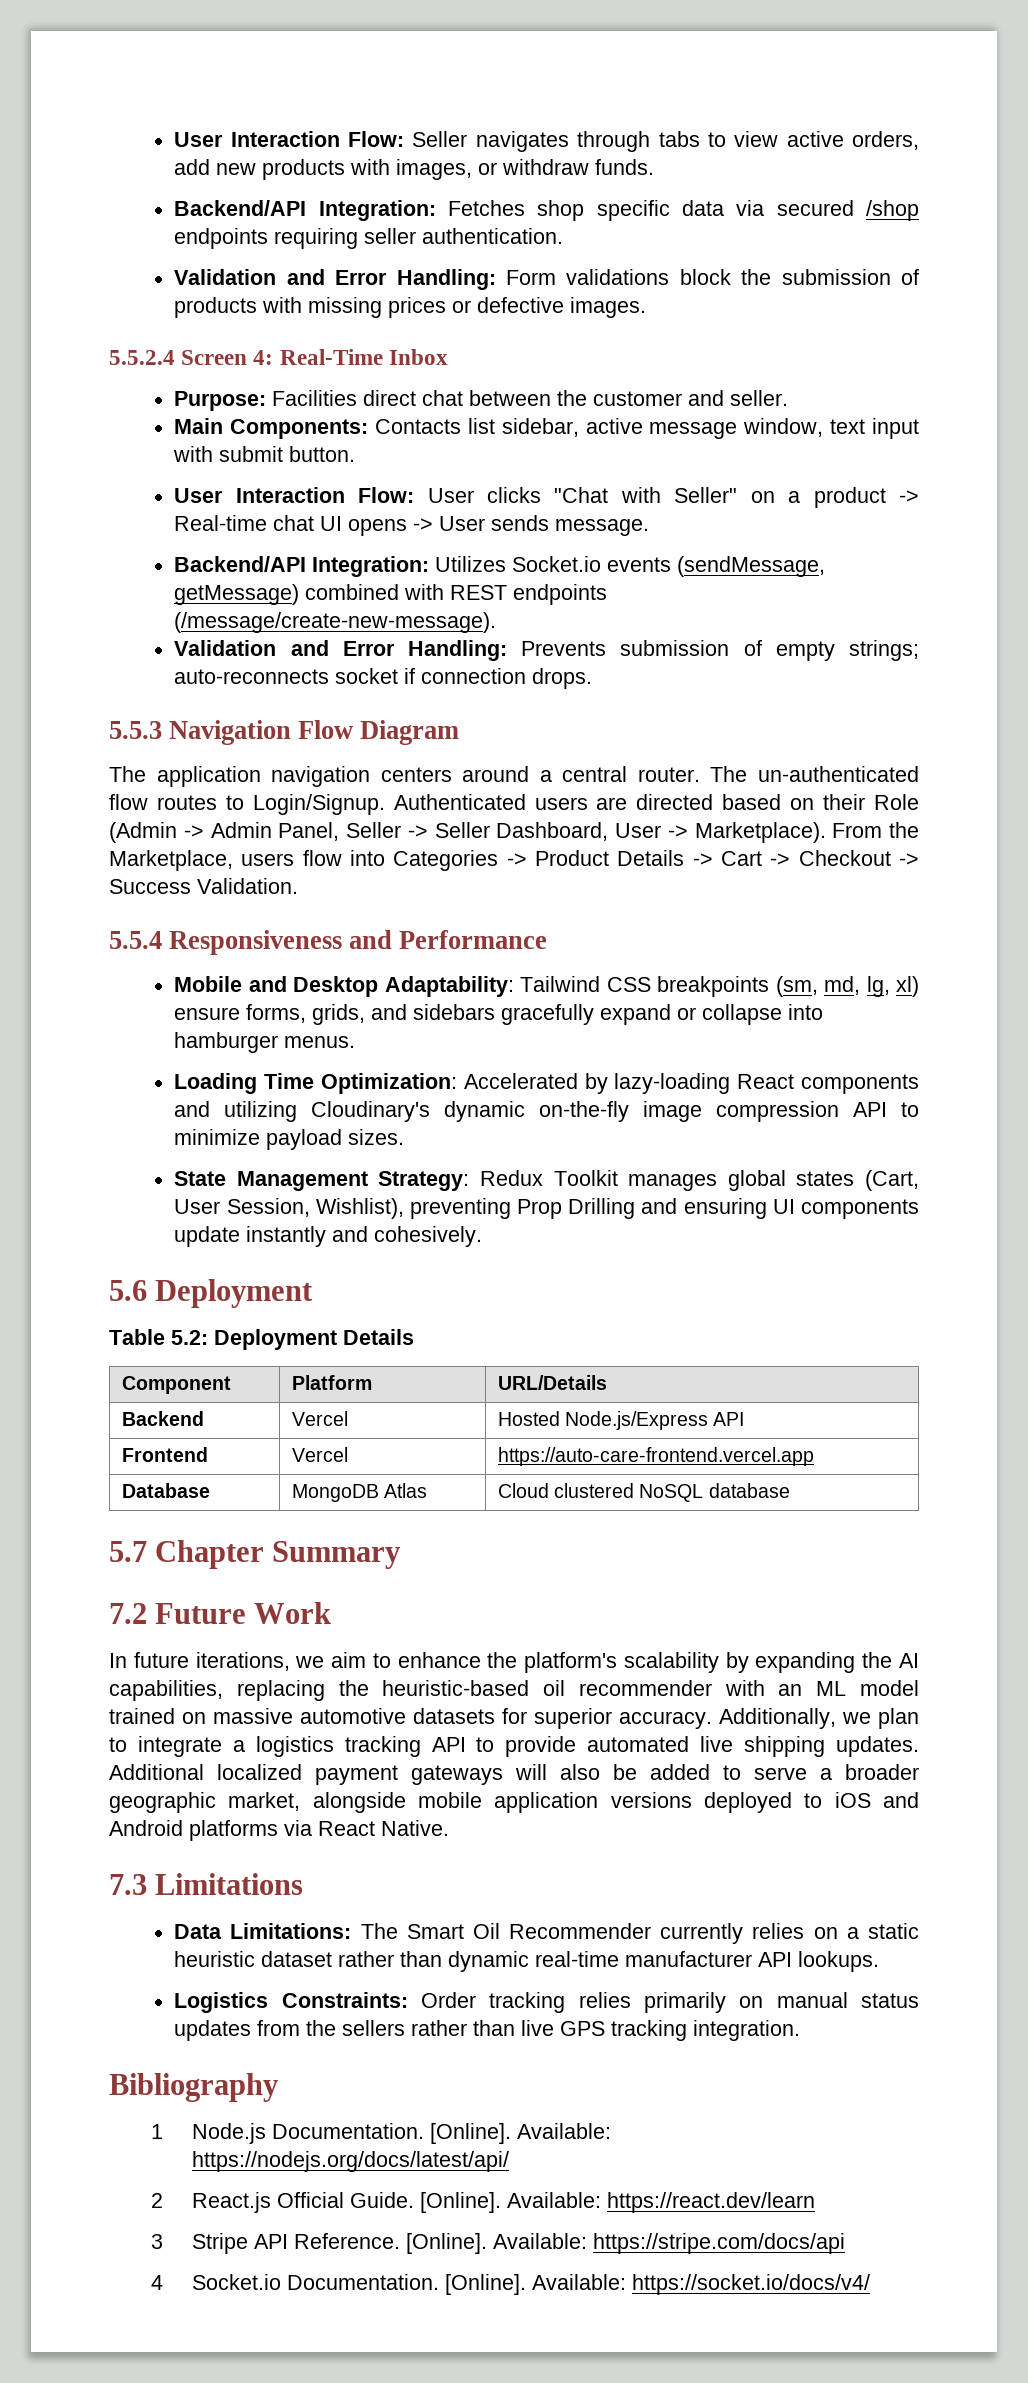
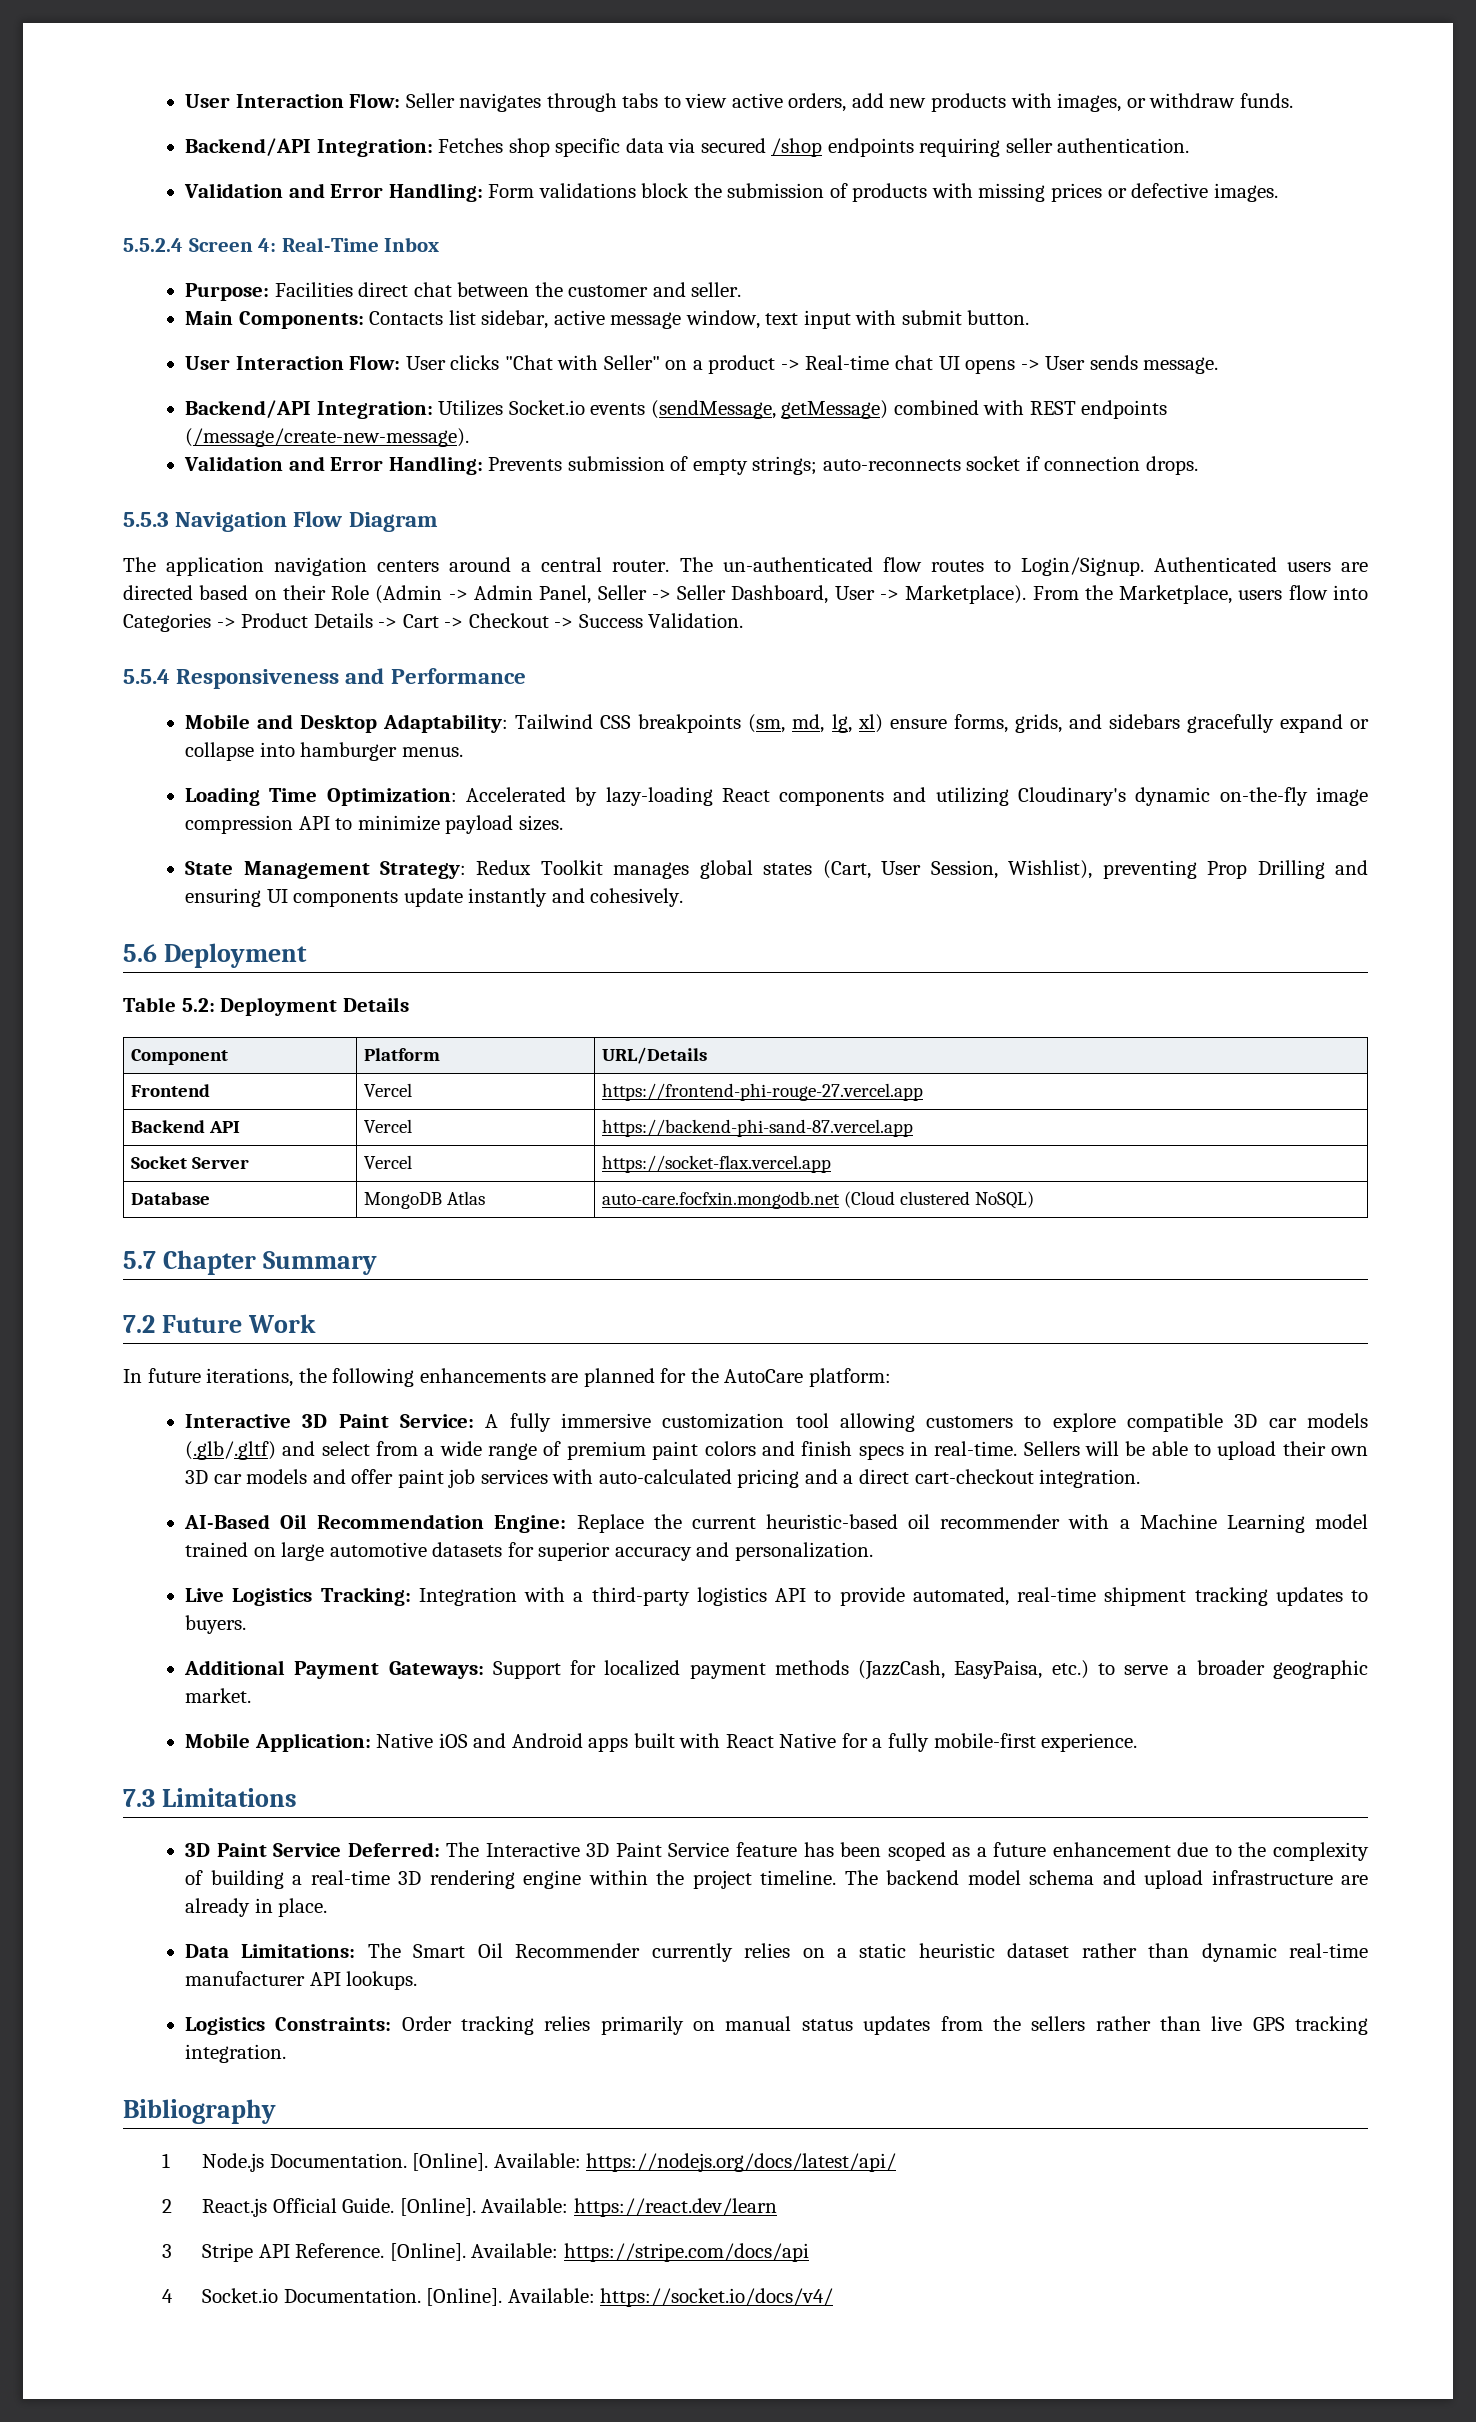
- Backend | Vercel | Hosted Node.js/Express API
- Frontend | Vercel | https://auto-care-frontend.vercel.app
+ Frontend | Vercel | https://frontend-phi-rouge-27.vercel.app
+ Backend API | Vercel | https://backend-phi-sand-87.vercel.app
+ Socket Server | Vercel | https://socket-flax.vercel.app
- Database | MongoDB Atlas | Cloud clustered NoSQL database
+ Database | MongoDB Atlas | auto-care.focfxin.mongodb.net (Cloud clustered NoSQL)
- In future iterations, we aim to enhance the platform's scalability by expanding the AI capabilities, replacing the heuristic-based oil recommender with an ML model trained on massive automotive datasets for superior accuracy. Additionally, we plan to integrate a logistics tracking API to provide automated live shipping updates. Additional localized payment gateways will also be added to serve a broader geographic market, alongside mobile application versions deployed to iOS and Android platforms via React Native.
+ In future iterations, the following enhancements are planned for the AutoCare platform:
+ Interactive 3D Paint Service: A fully immersive customization tool allowing customers to explore compatible 3D car models (.glb/.gltf) and select from a wide range of premium paint colors and finish specs in real-time. Sellers will be able to upload their own 3D car models and offer paint job services with auto-calculated pricing and a direct cart-checkout integration.
+ AI-Based Oil Recommendation Engine: Replace the current heuristic-based oil recommender with a Machine Learning model trained on large automotive datasets for superior accuracy and personalization.
+ Live Logistics Tracking: Integration with a third-party logistics API to provide automated, real-time shipment tracking updates to buyers.
+ Additional Payment Gateways: Support for localized payment methods (JazzCash, EasyPaisa, etc.) to serve a broader geographic market.
+ Mobile Application: Native iOS and Android apps built with React Native for a fully mobile-first experience.
  7.3 Limitations
+ 3D Paint Service Deferred: The Interactive 3D Paint Service feature has been scoped as a future enhancement due to the complexity of building a real-time 3D rendering engine within the project timeline. The backend model schema and upload infrastructure are already in place.

